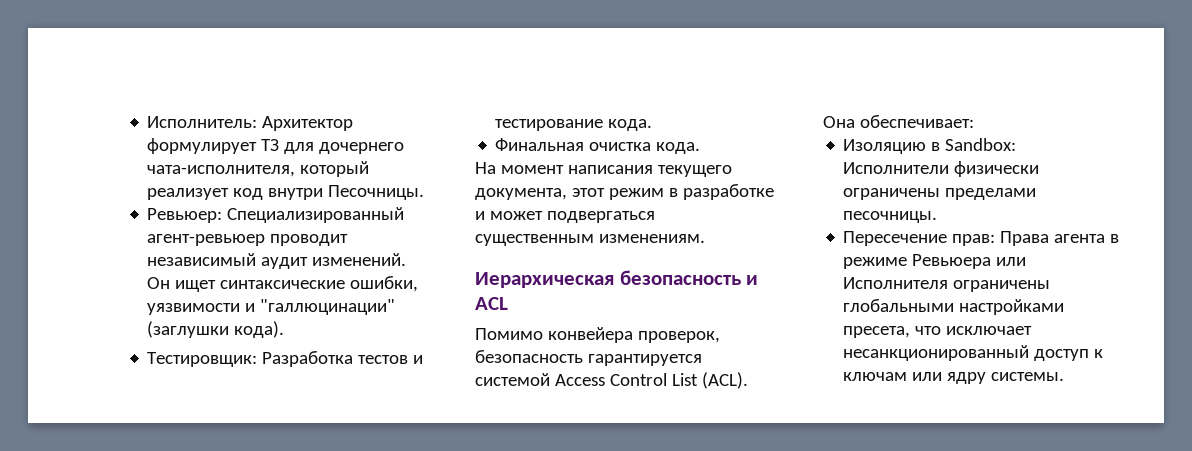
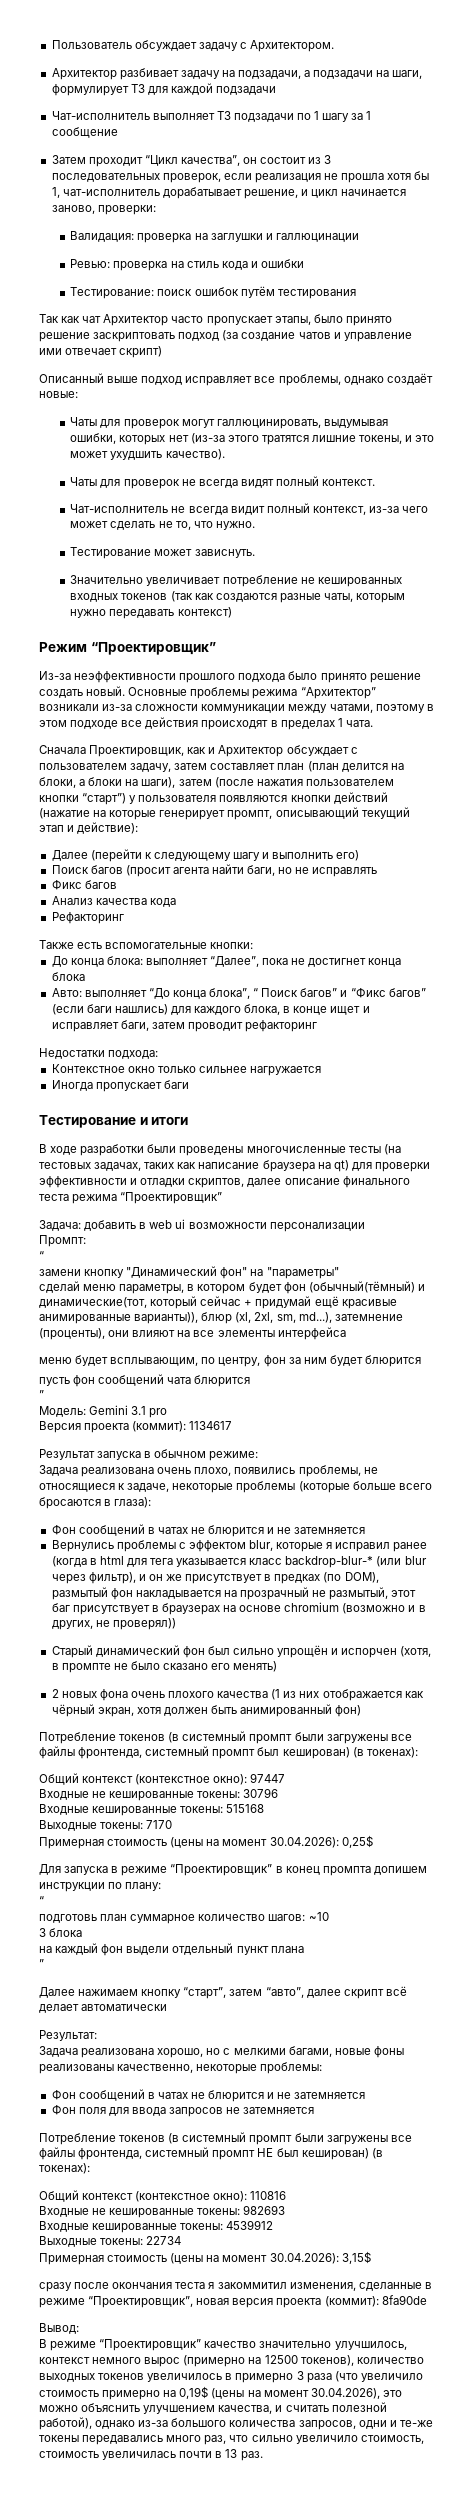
- Исполнитель: Архитектор формулирует ТЗ для дочернего чата-исполнителя, который реализует код внутри Песочницы.
- Ревьюер: Специализированный агент-ревьюер проводит независимый аудит изменений. Он ищет синтаксические ошибки, уязвимости и "галлюцинации" (заглушки кода).
- Тестировщик: Разработка тестов и тестирование кода.
- Финальная очистка кода.
- На момент написания текущего документа, этот режим в разработке и может подвергаться существенным изменениям.
- Иерархическая безопасность и ACL
- Помимо конвейера проверок, безопасность гарантируется системой Access Control List (ACL). Она обеспечивает:
- Изоляцию в Sandbox: Исполнители физически ограничены пределами песочницы.
- Пересечение прав: Права агента в режиме Ревьюера или Исполнителя ограничены глобальными настройками пресета, что исключает несанкционированный доступ к ключам или ядру системы.
+ Пользователь обсуждает задачу с Архитектором.
+ Архитектор разбивает задачу на подзадачи, а подзадачи на шаги, формулирует ТЗ для каждой подзадачи
+ Чат-исполнитель выполняет ТЗ подзадачи по 1 шагу за 1 сообщение
+ Затем проходит “Цикл качества”, он состоит из 3 последовательных проверок, если реализация не прошла хотя бы 1, чат-исполнитель дорабатывает решение, и цикл начинается заново, проверки:
+ Валидация: проверка на заглушки и галлюцинации
+ Ревью: проверка на стиль кода и ошибки
+ Тестирование: поиск ошибок путём тестирования
+ Так как чат Архитектор часто пропускает этапы, было принято решение заскриптовать подход (за создание чатов и управление ими отвечает скрипт)
+ Описанный выше подход исправляет все проблемы, однако создаёт новые:
+ Чаты для проверок могут галлюцинировать, выдумывая ошибки, которых нет (из-за этого тратятся лишние токены, и это может ухудшить качество).
+ Чаты для проверок не всегда видят полный контекст.
+ Чат-исполнитель не всегда видит полный контекст, из-за чего может сделать не то, что нужно.
+ Тестирование может зависнуть.
+ Значительно увеличивает потребление не кешированных входных токенов (так как создаются разные чаты, которым нужно передавать контекст)
+ Режим “Проектировщик”
+ Из-за неэффективности прошлого подхода было принято решение создать новый. Основные проблемы режима “Архитектор” возникали из-за сложности коммуникации между чатами, поэтому в этом подходе все действия происходят в пределах 1 чата.
+ Сначала Проектировщик, как и Архитектор обсуждает с пользователем задачу, затем составляет план (план делится на блоки, а блоки на шаги), затем (после нажатия пользователем кнопки “старт”) у пользователя появляются кнопки действий (нажатие на которые генерирует промпт, описывающий текущий этап и действие):
+ Далее (перейти к следующему шагу и выполнить его)
+ Поиск багов (просит агента найти баги, но не исправлять
+ Фикс багов
+ Анализ качества кода
+ Рефакторинг
+ Также есть вспомогательные кнопки:
+ До конца блока: выполняет “Далее”, пока не достигнет конца блока
+ Авто: выполняет “До конца блока”, “ Поиск багов” и “Фикс багов” (если баги нашлись) для каждого блока, в конце ищет и исправляет баги, затем проводит рефакторинг
+ Недостатки подхода:
+ Контекстное окно только сильнее нагружается
+ Иногда пропускает баги
+ Тестирование и итоги
+ В ходе разработки были проведены многочисленные тесты (на тестовых задачах, таких как написание браузера на qt) для проверки эффективности и отладки скриптов, далее описание финального теста режима “Проектировщик”
+ Задача: добавить в web ui возможности персонализации
+ Промпт:
+ “
+ замени кнопку "Динамический фон" на "параметры"
+ сделай меню параметры, в котором будет фон (обычный(тёмный) и динамические(тот, который сейчас + придумай ещё красивые анимированные варианты)), блюр (xl, 2xl, sm, md...), затемнение (проценты), они влияют на все элементы интерфейса
+ меню будет всплывающим, по центру, фон за ним будет блюрится
+ пусть фон сообщений чата блюрится
+ ”
+ Модель: Gemini 3.1 pro
+ Версия проекта (коммит): 1134617
+ Результат запуска в обычном режиме:
+ Задача реализована очень плохо, появились проблемы, не относящиеся к задаче, некоторые проблемы (которые больше всего бросаются в глаза):
+ Фон сообщений в чатах не блюрится и не затемняется
+ Вернулись проблемы с эффектом blur, которые я исправил ранее (когда в html для тега указывается класс backdrop-blur-* (или blur через фильтр), и он же присутствует в предках (по DOM), размытый фон накладывается на прозрачный не размытый, этот баг присутствует в браузерах на основе chromium (возможно и в других, не проверял))
+ Старый динамический фон был сильно упрощён и испорчен (хотя, в промпте не было сказано его менять)
+ 2 новых фона очень плохого качества (1 из них отображается как чёрный экран, хотя должен быть анимированный фон)
+ Потребление токенов (в системный промпт были загружены все файлы фронтенда, системный промпт был кеширован) (в токенах):
+ Общий контекст (контекстное окно): 97447
+ Входные не кешированные токены: 30796
+ Входные кешированные токены: 515168
+ Выходные токены: 7170
+ Примерная стоимость (цены на момент 30.04.2026): 0,25$
+ Для запуска в режиме “Проектировщик” в конец промпта допишем инструкции по плану:
+ “
+ подготовь план суммарное количество шагов: ~10
+ 3 блока
+ на каждый фон выдели отдельный пункт плана
+ ”
+ Далее нажимаем кнопку “старт”, затем “авто”, далее скрипт всё делает автоматически
+ Результат:
+ Задача реализована хорошо, но с мелкими багами, новые фоны реализованы качественно, некоторые проблемы:
+ Фон сообщений в чатах не блюрится и не затемняется
+ Фон поля для ввода запросов не затемняется
+ Потребление токенов (в системный промпт были загружены все файлы фронтенда, системный промпт НЕ был кеширован) (в токенах):
+ Общий контекст (контекстное окно): 110816
+ Входные не кешированные токены: 982693
+ Входные кешированные токены: 4539912
+ Выходные токены: 22734
+ Примерная стоимость (цены на момент 30.04.2026): 3,15$
+ сразу после окончания теста я закоммитил изменения, сделанные в режиме “Проектировщик”, новая версия проекта (коммит): 8fa90de
+ Вывод:
+ В режиме “Проектировщик” качество значительно улучшилось, контекст немного вырос (примерно на 12500 токенов), количество выходных токенов увеличилось в примерно 3 раза (что увеличило стоимость примерно на 0,19$ (цены на момент 30.04.2026), это можно объяснить улучшением качества, и считать полезной работой), однако из-за большого количества запросов, одни и те-же токены передавались много раз, что сильно увеличило стоимость, стоимость увеличилась почти в 13 раз.

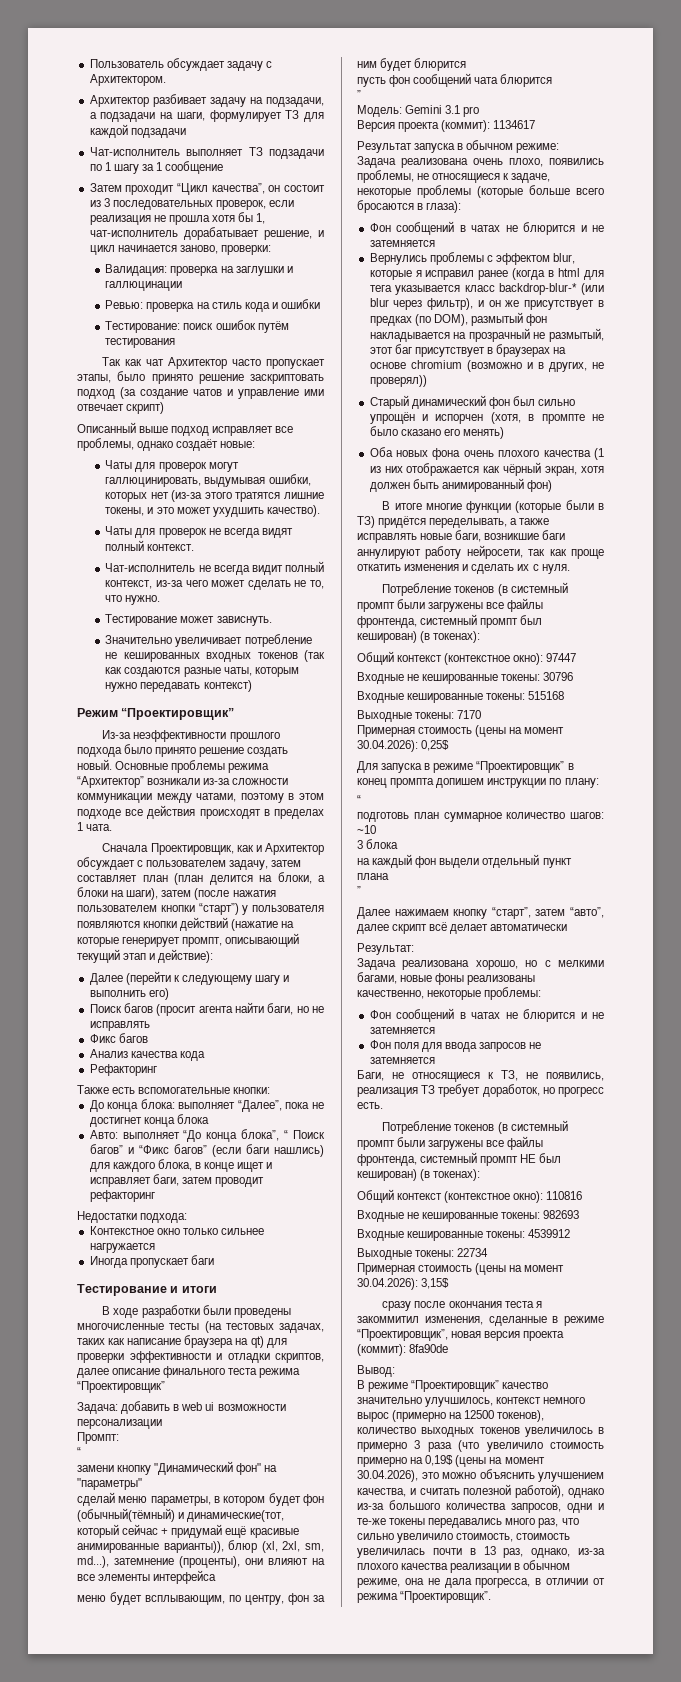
- 2 новых фона очень плохого качества (1 из них отображается как чёрный экран, хотя должен быть анимированный фон)
+ Оба новых фона очень плохого качества (1 из них отображается как чёрный экран, хотя должен быть анимированный фон)
+ В итоге многие функции (которые были в ТЗ) придётся переделывать, а также исправлять новые баги, возникшие баги аннулируют работу нейросети, так как проще откатить изменения и сделать их с нуля.
+ Баги, не относящиеся к ТЗ, не появились, реализация ТЗ требует доработок, но прогресс есть.
- В режиме “Проектировщик” качество значительно улучшилось, контекст немного вырос (примерно на 12500 токенов), количество выходных токенов увеличилось в примерно 3 раза (что увеличило стоимость примерно на 0,19$ (цены на момент 30.04.2026), это можно объяснить улучшением качества, и считать полезной работой), однако из-за большого количества запросов, одни и те-же токены передавались много раз, что сильно увеличило стоимость, стоимость увеличилась почти в 13 раз.
+ В режиме “Проектировщик” качество значительно улучшилось, контекст немного вырос (примерно на 12500 токенов), количество выходных токенов увеличилось в примерно 3 раза (что увеличило стоимость примерно на 0,19$ (цены на момент 30.04.2026), это можно объяснить улучшением качества, и считать полезной работой), однако из-за большого количества запросов, одни и те-же токены передавались много раз, что сильно увеличило стоимость, стоимость увеличилась почти в 13 раз, однако, из-за плохого качества реализации в обычном режиме, она не дала прогресса, в отличии от режима “Проектировщик”.

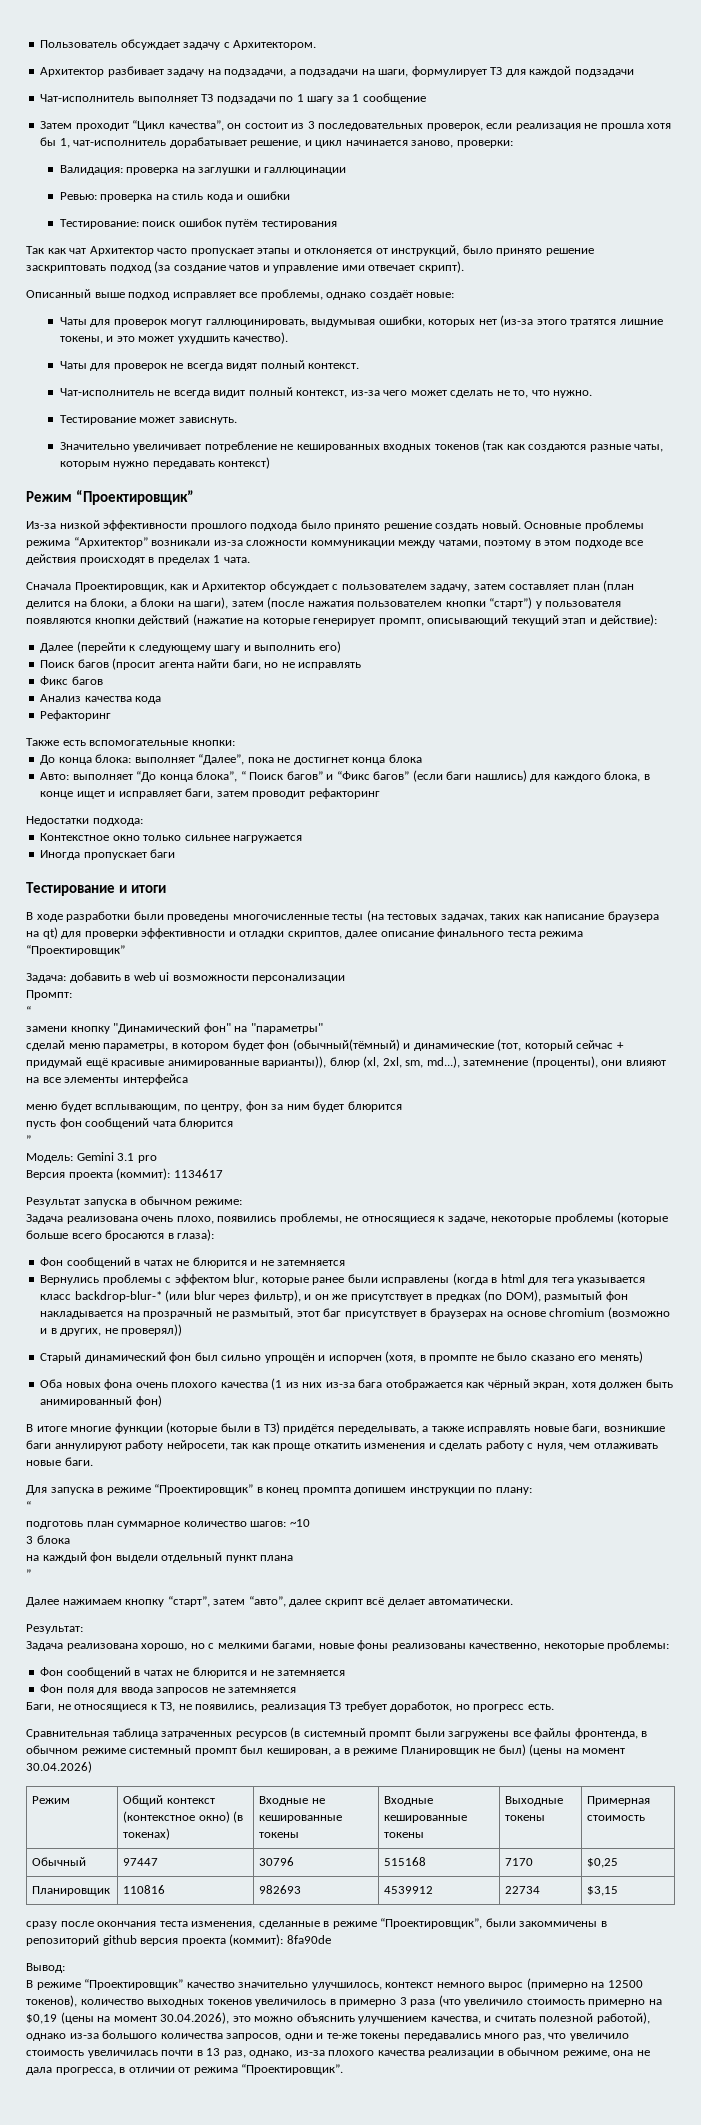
- Так как чат Архитектор часто пропускает этапы, было принято решение заскриптовать подход (за создание чатов и управление ими отвечает скрипт)
+ Так как чат Архитектор часто пропускает этапы и отклоняется от инструкций, было принято решение заскриптовать подход (за создание чатов и управление ими отвечает скрипт).
- Из-за неэффективности прошлого подхода было принято решение создать новый.
+ Из-за низкой эффективности прошлого подхода было принято решение создать новый.
- сделай меню параметры, в котором будет фон (обычный(тёмный) и динамические(тот, который сейчас + придумай ещё красивые анимированные варианты)), блюр (xl, 2xl, sm, md...), затемнение (проценты), они влияют на все элементы интерфейса
+ сделай меню параметры, в котором будет фон (обычный(тёмный) и динамические (тот, который сейчас + придумай ещё красивые анимированные варианты)), блюр (xl, 2xl, sm, md...), затемнение (проценты), они влияют на все элементы интерфейса
- Вернулись проблемы с эффектом blur, которые я исправил ранее (когда в html для тега указывается класс backdrop-blur-* (или blur через фильтр), и он же присутствует в предках (по DOM), размытый фон накладывается на прозрачный не размытый, этот баг присутствует в браузерах на основе chromium (возможно и в других, не проверял))
+ Вернулись проблемы с эффектом blur, которые ранее были исправлены (когда в html для тега указывается класс backdrop-blur-* (или blur через фильтр), и он же присутствует в предках (по DOM), размытый фон накладывается на прозрачный не размытый, этот баг присутствует в браузерах на основе chromium (возможно и в других, не проверял))
- Оба новых фона очень плохого качества (1 из них отображается как чёрный экран, хотя должен быть анимированный фон)
+ Оба новых фона очень плохого качества (1 из них из-за бага отображается как чёрный экран, хотя должен быть анимированный фон)
- В итоге многие функции (которые были в ТЗ) придётся переделывать, а также исправлять новые баги, возникшие баги аннулируют работу нейросети, так как проще откатить изменения и сделать их с нуля.
- Потребление токенов (в системный промпт были загружены все файлы фронтенда, системный промпт был кеширован) (в токенах):
- Общий контекст (контекстное окно): 97447
- Входные не кешированные токены: 30796
- Входные кешированные токены: 515168
- Выходные токены: 7170
- Примерная стоимость (цены на момент 30.04.2026): 0,25$
+ В итоге многие функции (которые были в ТЗ) придётся переделывать, а также исправлять новые баги, возникшие баги аннулируют работу нейросети, так как проще откатить изменения и сделать работу с нуля, чем отлаживать новые баги.
- Далее нажимаем кнопку “старт”, затем “авто”, далее скрипт всё делает автоматически
+ Далее нажимаем кнопку “старт”, затем “авто”, далее скрипт всё делает автоматически.
- Потребление токенов (в системный промпт были загружены все файлы фронтенда, системный промпт НЕ был кеширован) (в токенах):
- Общий контекст (контекстное окно): 110816
- Входные не кешированные токены: 982693
- Входные кешированные токены: 4539912
- Выходные токены: 22734
- Примерная стоимость (цены на момент 30.04.2026): 3,15$
+ Сравнительная таблица затраченных ресурсов (в системный промпт были загружены все файлы фронтенда, в обычном режиме системный промпт был кеширован, а в режиме Планировщик не был) (цены на момент 30.04.2026)
+ Режим | Общий контекст (контекстное окно) (в токенах) | Входные не кешированные токены | Входные кешированные токены | Выходные токены | Примерная стоимость
+ Обычный | 97447 | 30796 | 515168 | 7170 | $0,25
+ Планировщик | 110816 | 982693 | 4539912 | 22734 | $3,15
- сразу после окончания теста я закоммитил изменения, сделанные в режиме “Проектировщик”, новая версия проекта (коммит): 8fa90de
+ сразу после окончания теста изменения, сделанные в режиме “Проектировщик”, были закоммичены в репозиторий github версия проекта (коммит): 8fa90de
- В режиме “Проектировщик” качество значительно улучшилось, контекст немного вырос (примерно на 12500 токенов), количество выходных токенов увеличилось в примерно 3 раза (что увеличило стоимость примерно на 0,19$ (цены на момент 30.04.2026), это можно объяснить улучшением качества, и считать полезной работой), однако из-за большого количества запросов, одни и те-же токены передавались много раз, что сильно увеличило стоимость, стоимость увеличилась почти в 13 раз, однако, из-за плохого качества реализации в обычном режиме, она не дала прогресса, в отличии от режима “Проектировщик”.
+ В режиме “Проектировщик” качество значительно улучшилось, контекст немного вырос (примерно на 12500 токенов), количество выходных токенов увеличилось в примерно 3 раза (что увеличило стоимость примерно на $0,19 (цены на момент 30.04.2026), это можно объяснить улучшением качества, и считать полезной работой), однако из-за большого количества запросов, одни и те-же токены передавались много раз, что увеличило стоимость увеличилась почти в 13 раз, однако, из-за плохого качества реализации в обычном режиме, она не дала прогресса, в отличии от режима “Проектировщик”.

